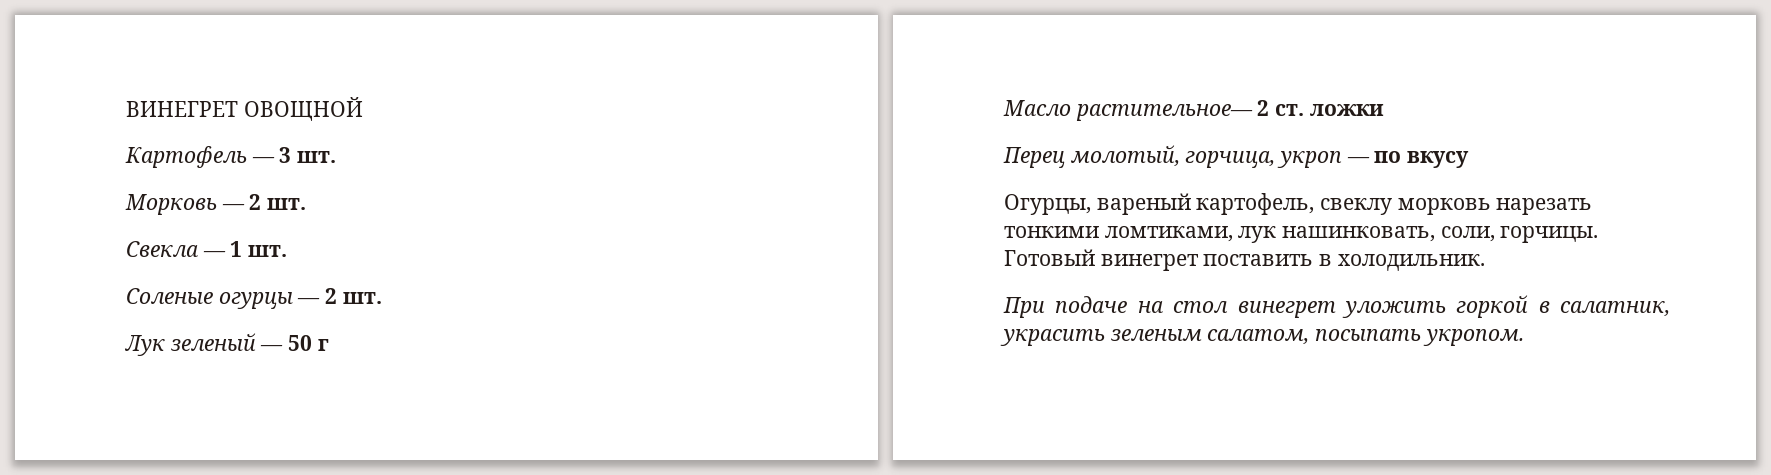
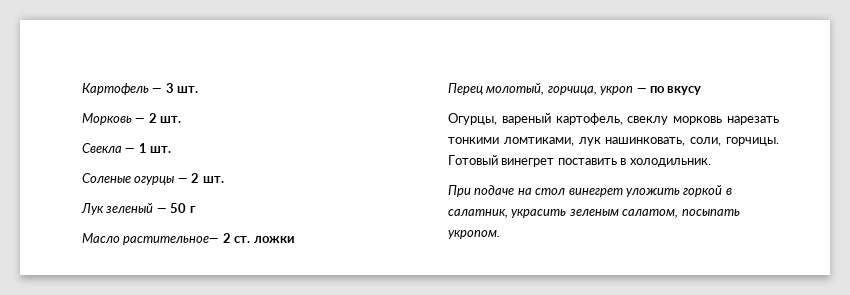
- ВИНЕГРЕТ ОВОЩНОЙ

